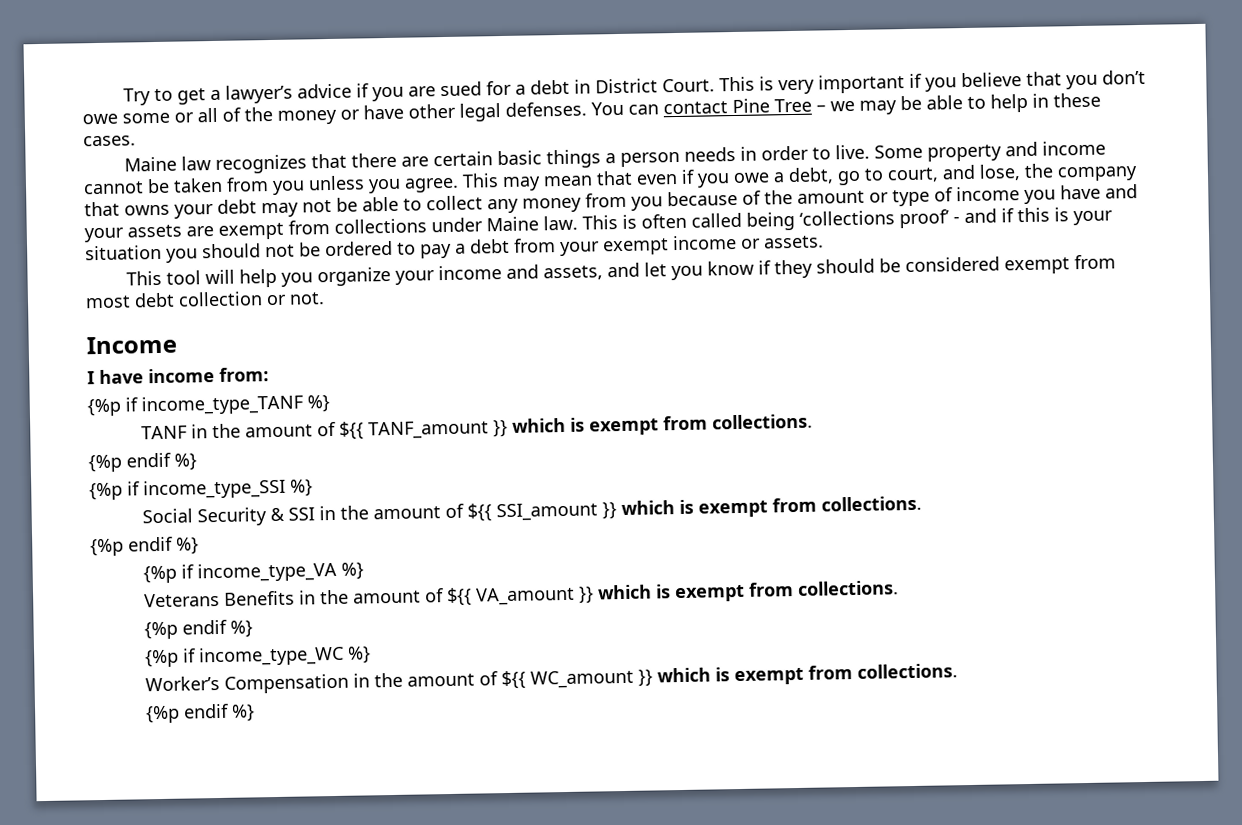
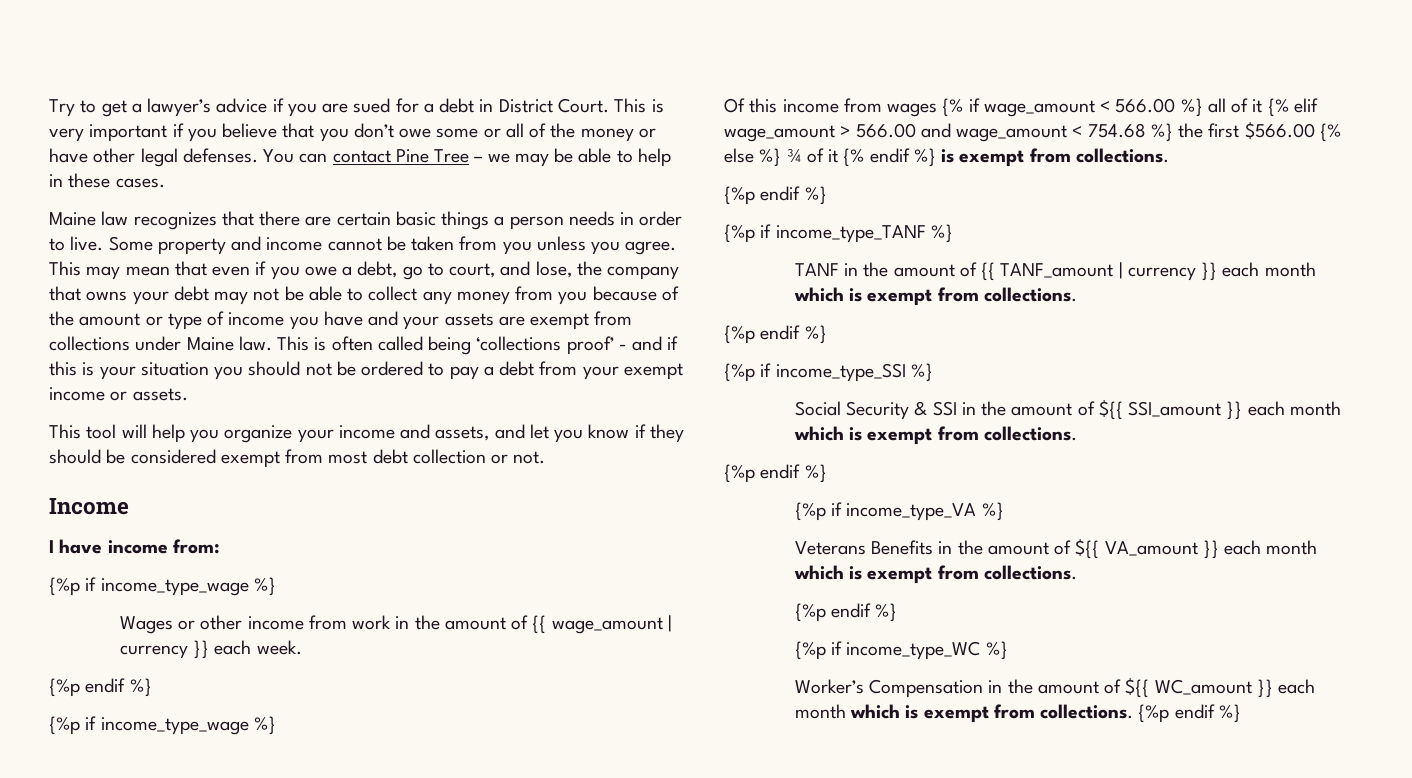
  I have income from:
+ {%p if income_type_wage %}
+ Wages or other income from work in the amount of {{ wage_amount | currency }} each week.
+ {%p endif %}
+ {%p if income_type_wage %}
+ Of this income from wages {% if wage_amount < 566.00 %} all of it {% elif wage_amount > 566.00 and wage_amount < 754.68 %} the first $566.00 {% else %} ¾ of it {% endif %} is exempt from collections.
+ {%p endif %}
- TANF in the amount of ${{ TANF_amount }} which is exempt from collections.
+ TANF in the amount of {{ TANF_amount | currency }} each month which is exempt from collections.
- Social Security & SSI in the amount of ${{ SSI_amount }} which is exempt from collections.
+ Social Security & SSI in the amount of ${{ SSI_amount }} each month which is exempt from collections.
- Veterans Benefits in the amount of ${{ VA_amount }} which is exempt from collections.
+ Veterans Benefits in the amount of ${{ VA_amount }} each month which is exempt from collections.
- Worker’s Compensation in the amount of ${{ WC_amount }} which is exempt from collections.
- {%p endif %}
+ Worker’s Compensation in the amount of ${{ WC_amount }} each month which is exempt from collections. {%p endif %}

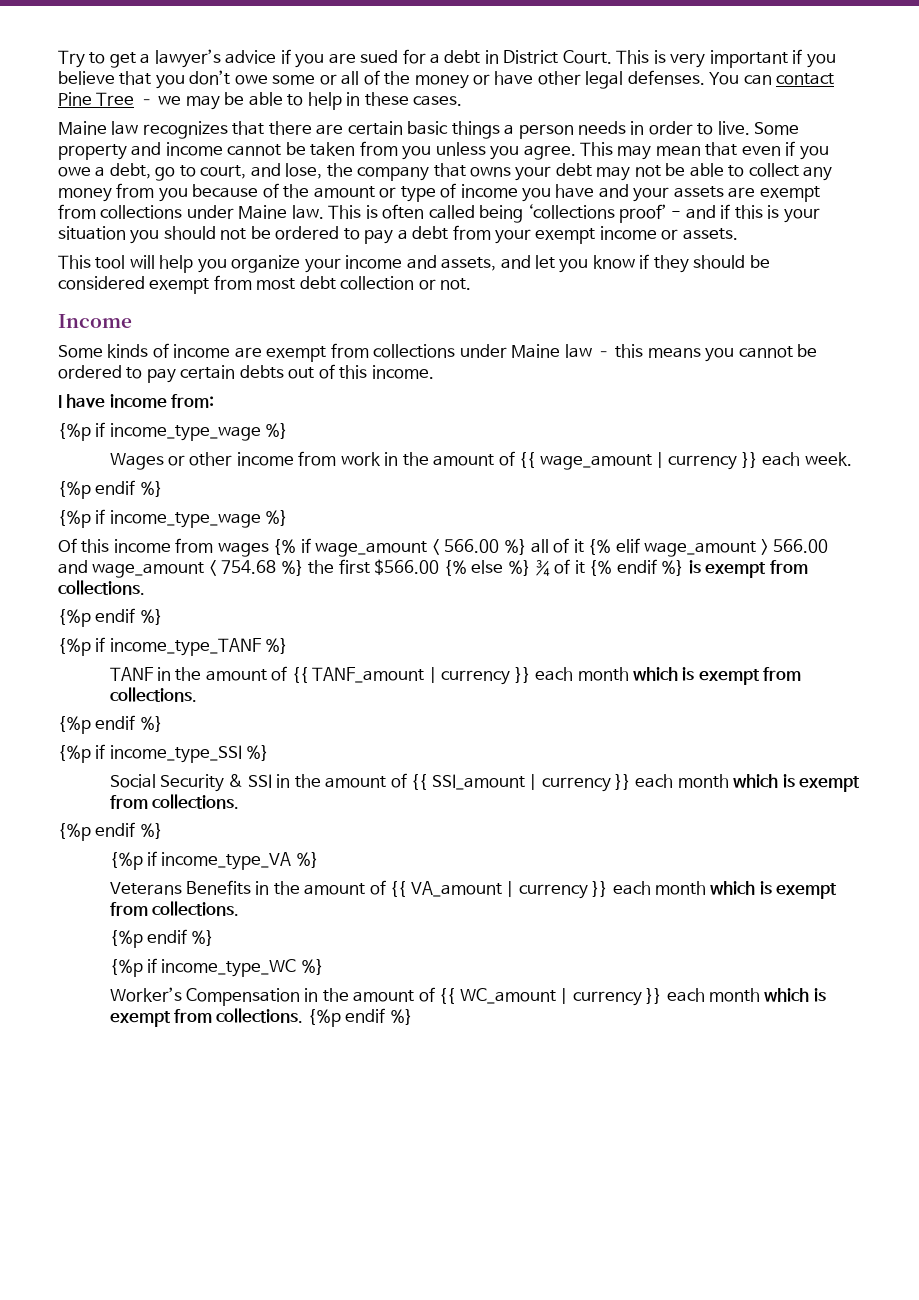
+ Some kinds of income are exempt from collections under Maine law – this means you cannot be ordered to pay certain debts out of this income.
- Social Security & SSI in the amount of ${{ SSI_amount }} each month which is exempt from collections.
+ Social Security & SSI in the amount of {{ SSI_amount | currency }} each month which is exempt from collections.
- Veterans Benefits in the amount of ${{ VA_amount }} each month which is exempt from collections.
+ Veterans Benefits in the amount of {{ VA_amount | currency }} each month which is exempt from collections.
- Worker’s Compensation in the amount of ${{ WC_amount }} each month which is exempt from collections.
+ Worker’s Compensation in the amount of {{ WC_amount | currency }} each month which is exempt from collections.

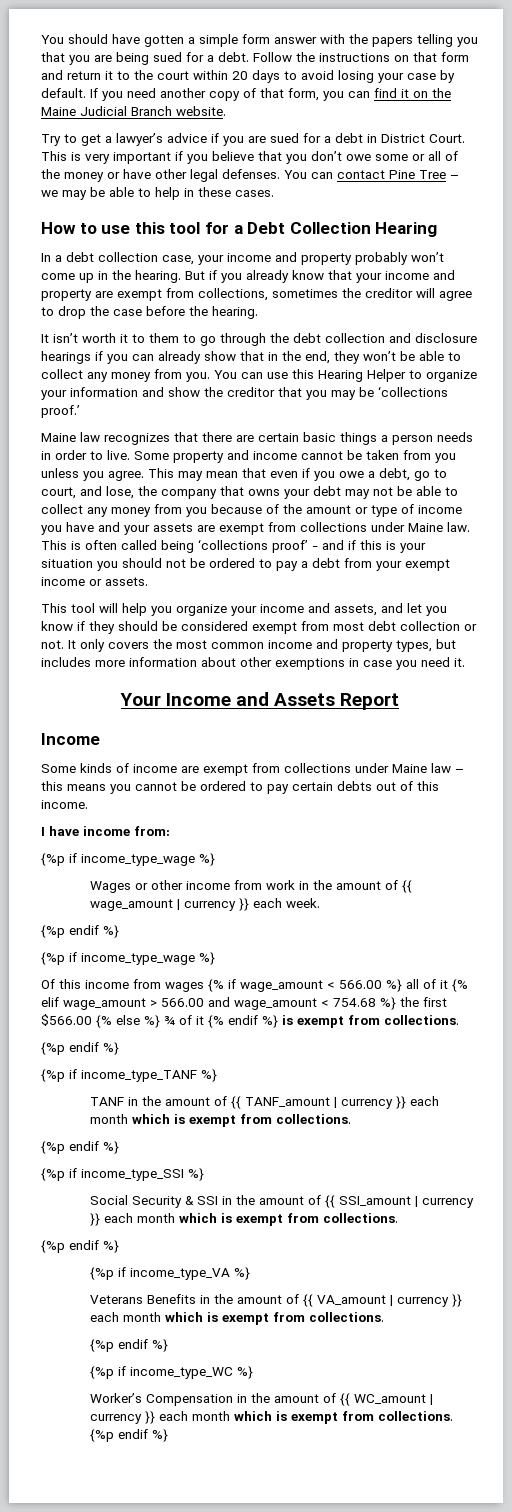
+ You should have gotten a simple form answer with the papers telling you that you are being sued for a debt. Follow the instructions on that form and return it to the court within 20 days to avoid losing your case by default. If you need another copy of that form, you can find it on the Maine Judicial Branch website.
+ How to use this tool for a Debt Collection Hearing
+ In a debt collection case, your income and property probably won’t come up in the hearing. But if you already know that your income and property are exempt from collections, sometimes the creditor will agree to drop the case before the hearing.
+ It isn’t worth it to them to go through the debt collection and disclosure hearings if you can already show that in the end, they won’t be able to collect any money from you. You can use this Hearing Helper to organize your information and show the creditor that you may be ‘collections proof.’
+ It only covers the most common income and property types, but includes more information about other exemptions in case you need it.
+ Your Income and Assets Report

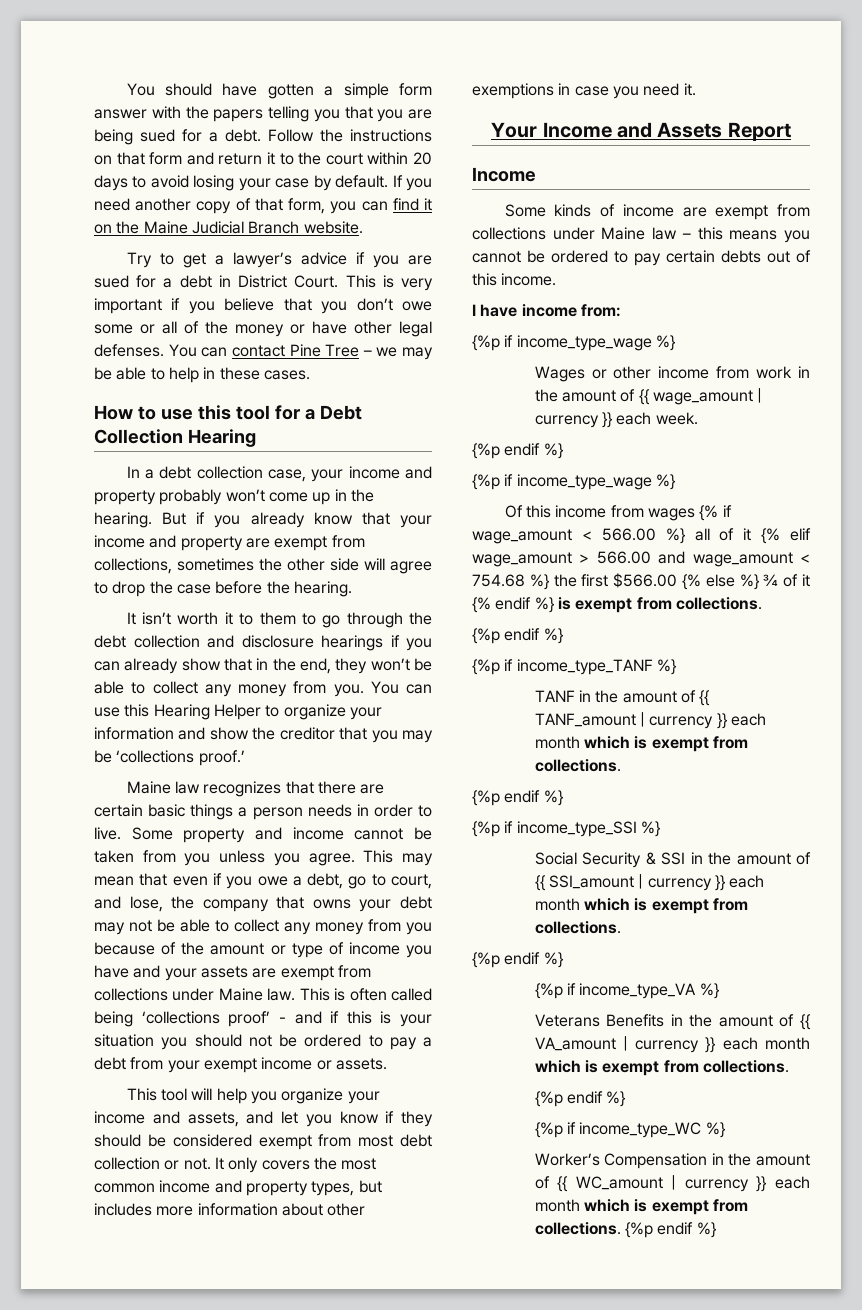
- But if you already know that your income and property are exempt from collections, sometimes the creditor will agree to drop the case before the hearing.
+ But if you already know that your income and property are exempt from collections, sometimes the other side will agree to drop the case before the hearing.

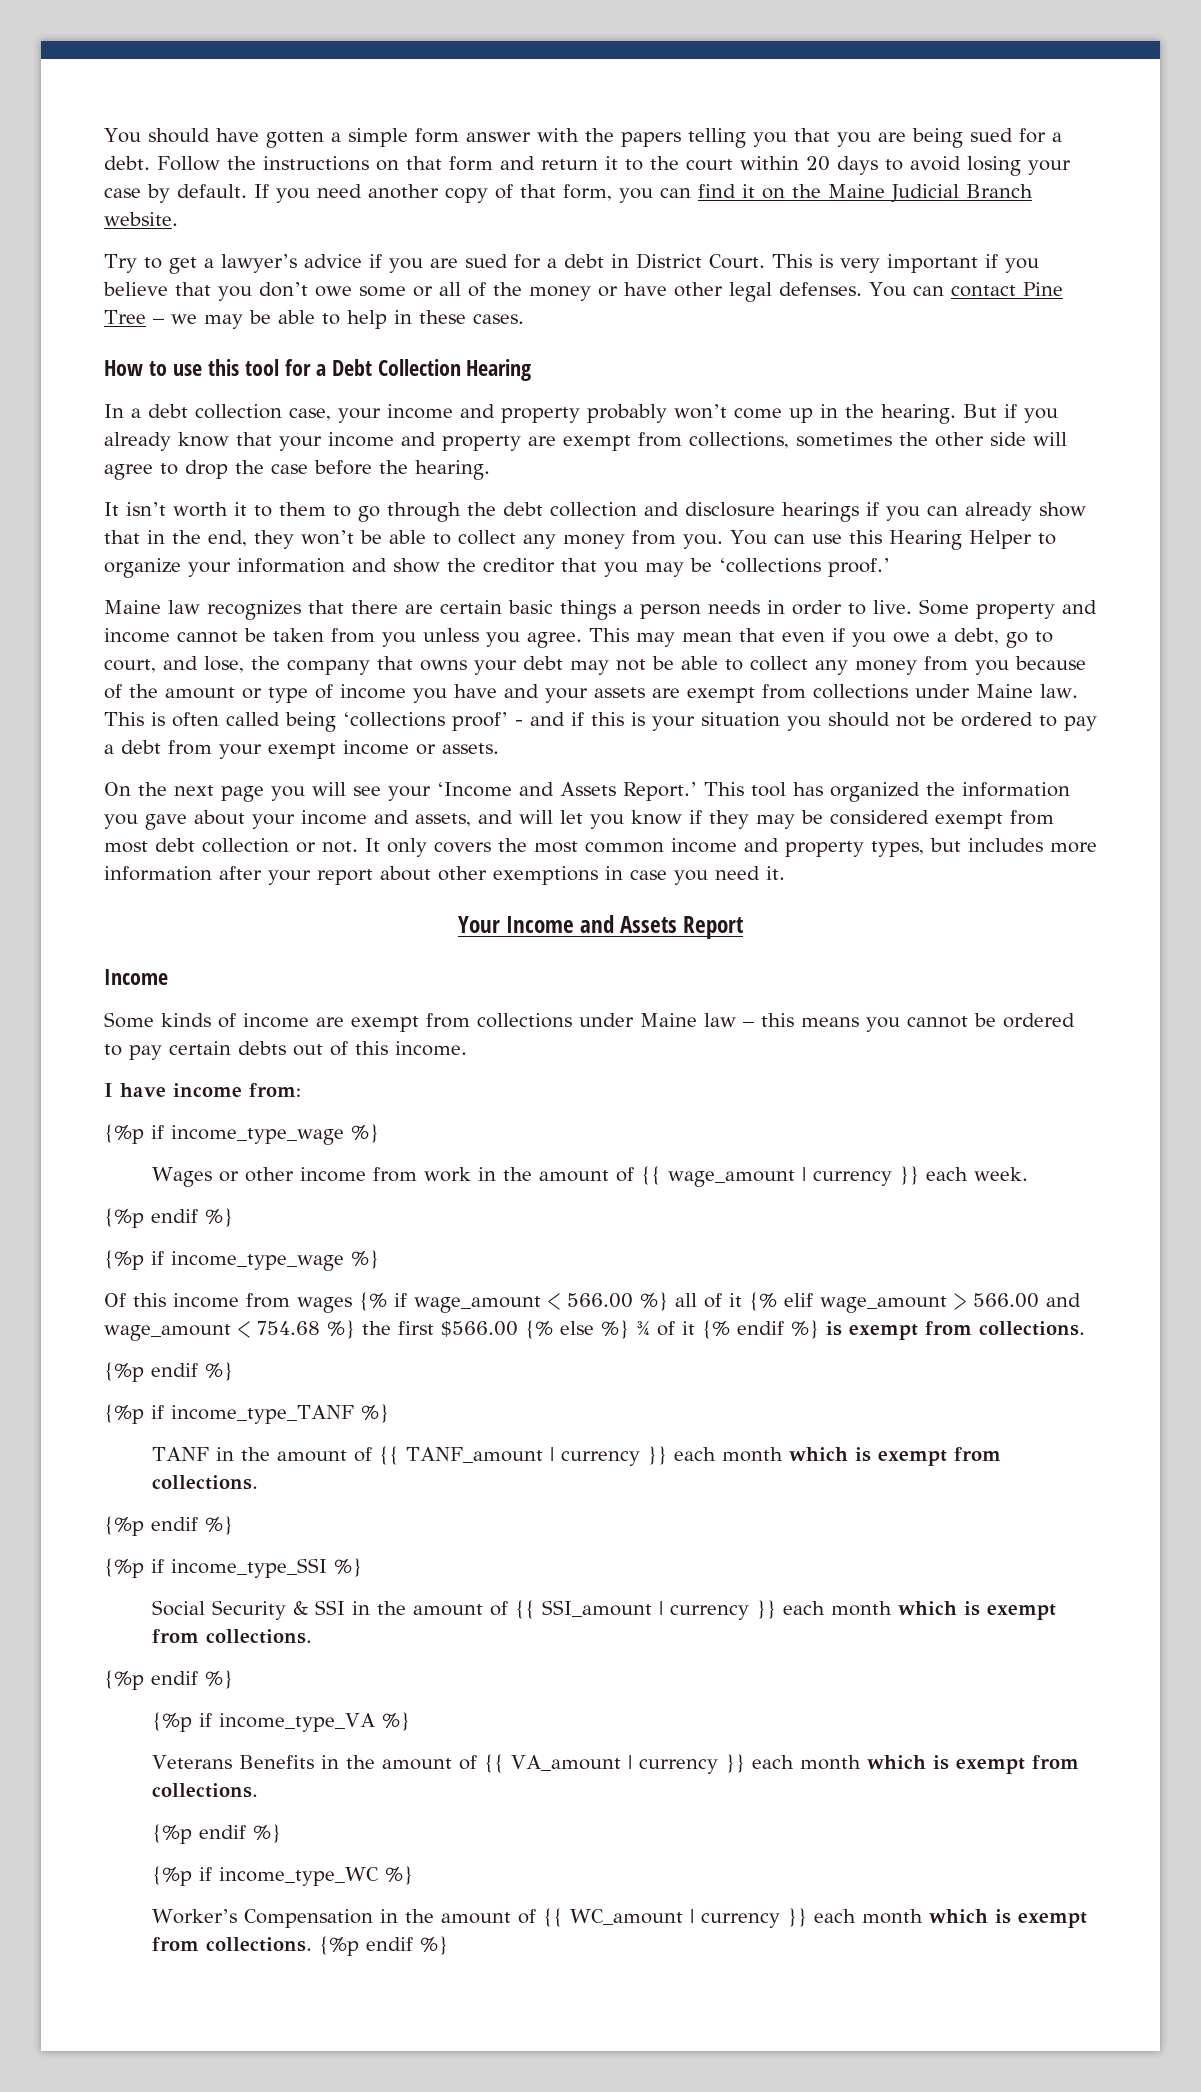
- This tool will help you organize your income and assets, and let you know if they should be considered exempt from most debt collection or not.
+ On the next page you will see your ‘Income and Assets Report.’ This tool has organized the information you gave about your income and assets, and will let you know if they may be considered exempt from most debt collection or not.
- It only covers the most common income and property types, but includes more information about other exemptions in case you need it.
+ It only covers the most common income and property types, but includes more information after your report about other exemptions in case you need it.

